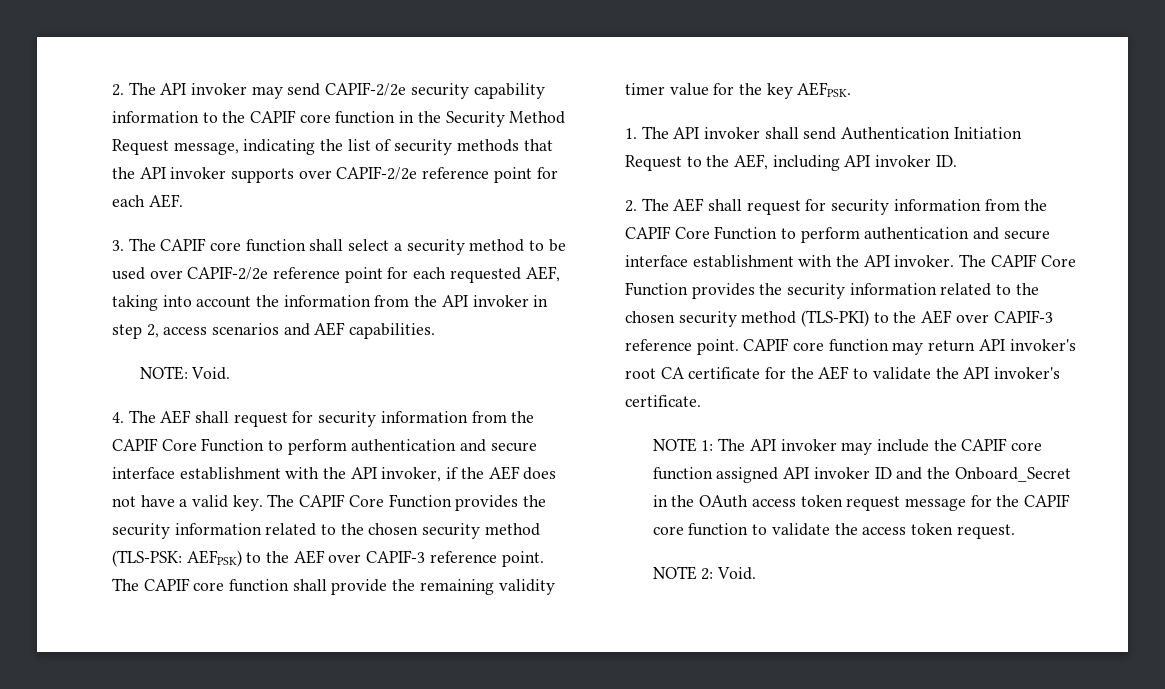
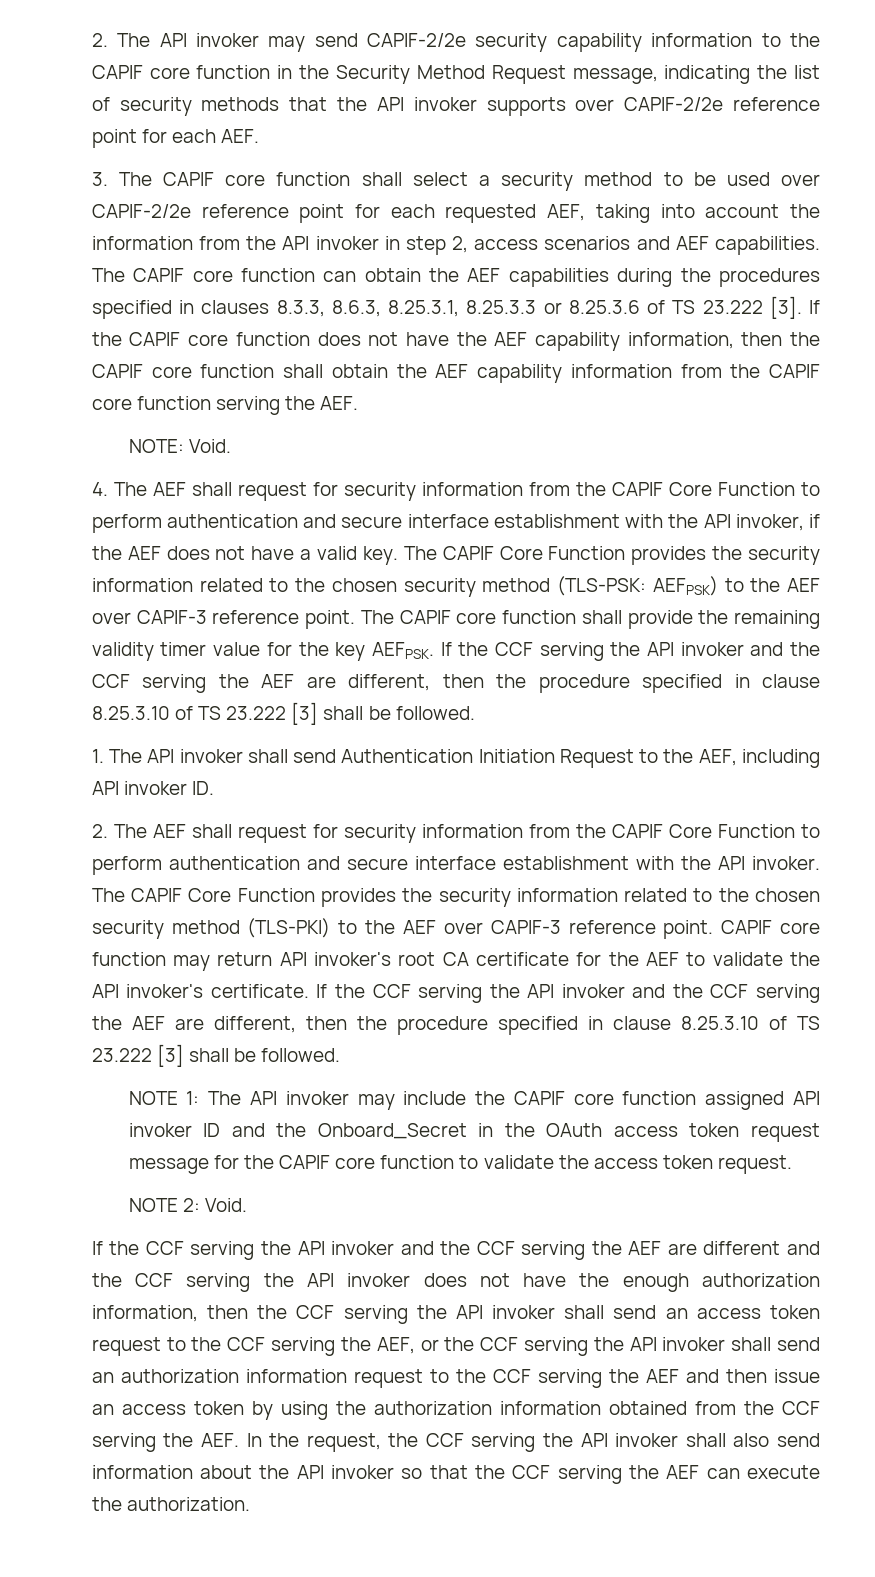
+ The CAPIF core function can obtain the AEF capabilities during the procedures specified in clauses 8.3.3, 8.6.3, 8.25.3.1, 8.25.3.3 or 8.25.3.6 of TS 23.222 [3]. If the CAPIF core function does not have the AEF capability information, then the CAPIF core function shall obtain the AEF capability information from the CAPIF core function serving the AEF.
- The CAPIF core function shall provide the remaining validity timer value for the key AEFPSK.
+ The CAPIF core function shall provide the remaining validity timer value for the key AEFPSK. If the CCF serving the API invoker and the CCF serving the AEF are different, then the procedure specified in clause 8.25.3.10 of TS 23.222 [3] shall be followed.
- CAPIF core function may return API invoker's root CA certificate for the AEF to validate the API invoker's certificate.
+ CAPIF core function may return API invoker's root CA certificate for the AEF to validate the API invoker's certificate. If the CCF serving the API invoker and the CCF serving the AEF are different, then the procedure specified in clause 8.25.3.10 of TS 23.222 [3] shall be followed.
+ If the CCF serving the API invoker and the CCF serving the AEF are different and the CCF serving the API invoker does not have the enough authorization information, then the CCF serving the API invoker shall send an access token request to the CCF serving the AEF, or the CCF serving the API invoker shall send an authorization information request to the CCF serving the AEF and then issue an access token by using the authorization information obtained from the CCF serving the AEF. In the request, the CCF serving the API invoker shall also send information about the API invoker so that the CCF serving the AEF can execute the authorization.

